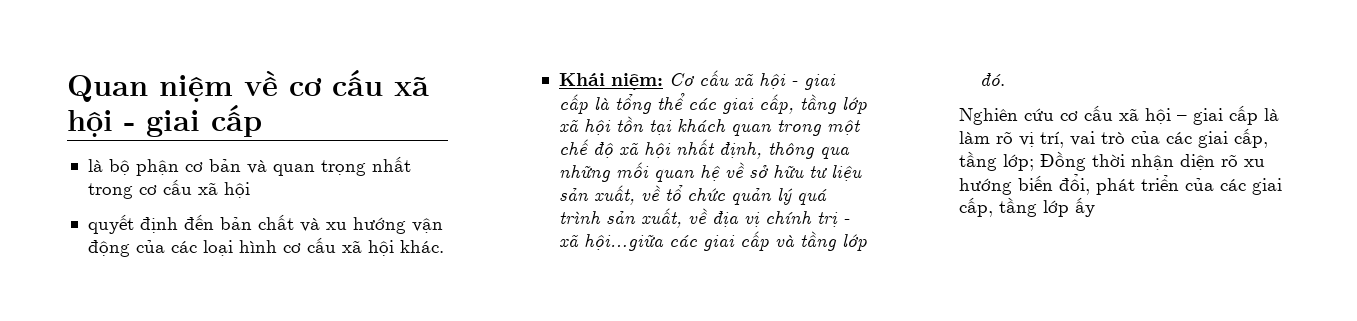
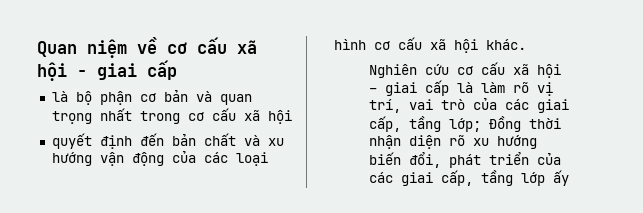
- Khái niệm: Cơ cấu xã hội - giai cấp là tổng thể các giai cấp, tầng lớp xã hội tồn tại khách quan trong một chế độ xã hội nhất định, thông qua những mối quan hệ về sở hữu tư liệu sản xuất, về tổ chức quản lý quá trình sản xuất, về địa vị chính trị - xã hội…giữa các giai cấp và tầng lớp đó.

